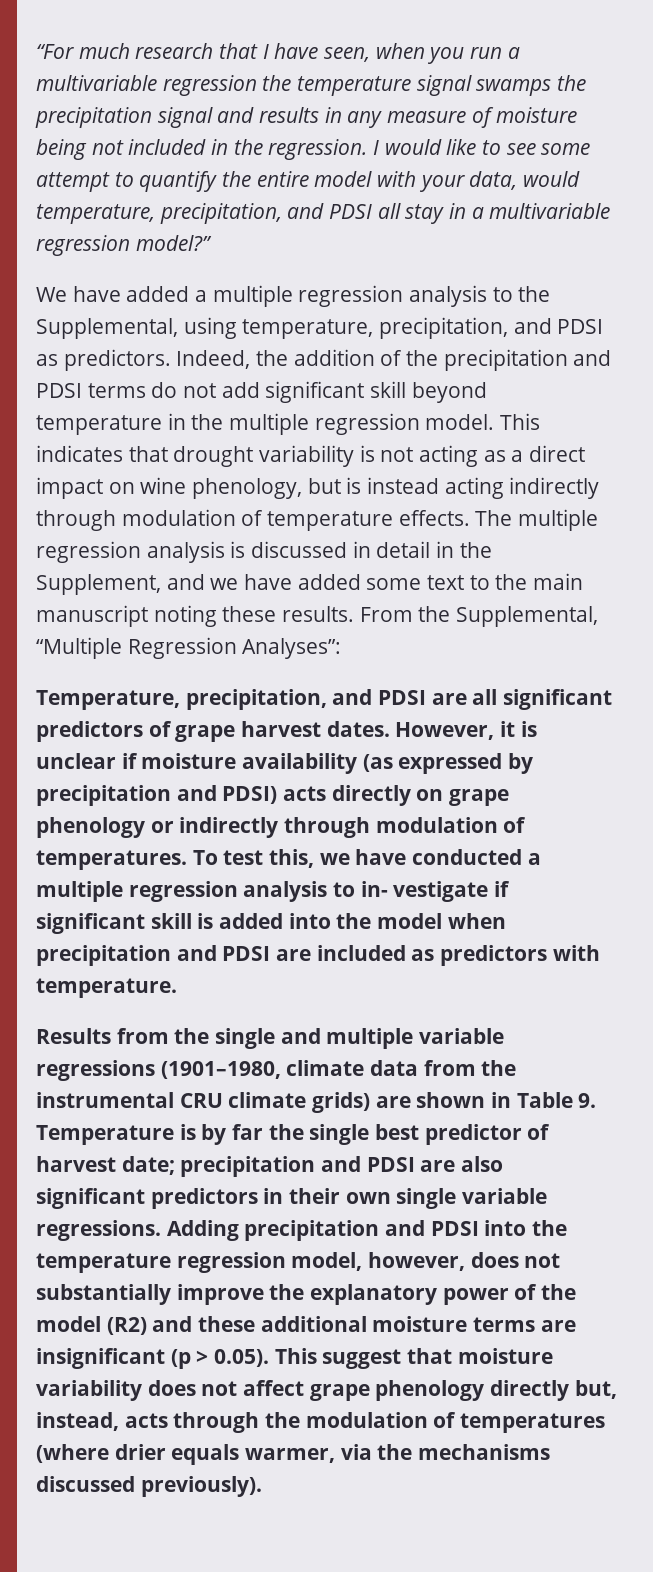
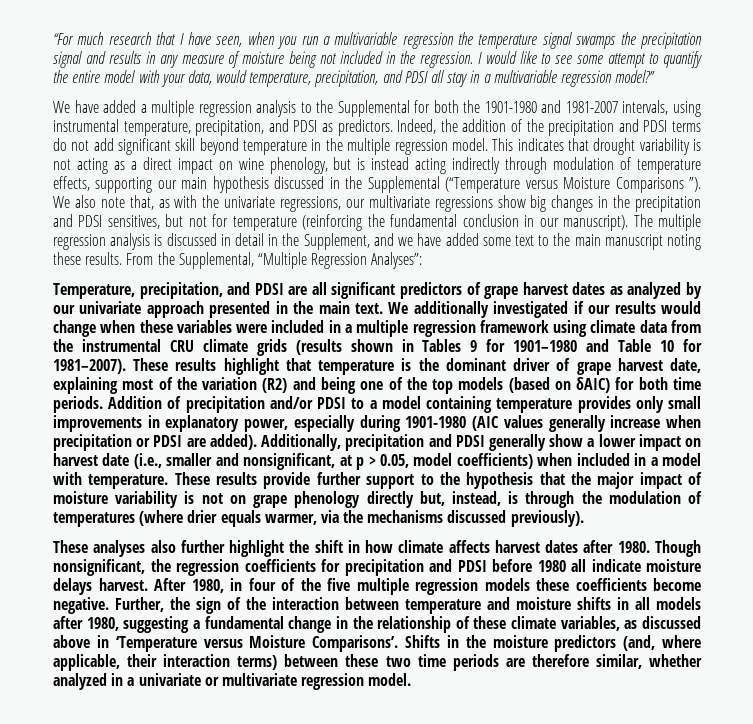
- We have added a multiple regression analysis to the Supplemental, using temperature, precipitation, and PDSI as predictors.
+ We have added a multiple regression analysis to the Supplemental for both the 1901-1980 and 1981-2007 intervals, using instrumental temperature, precipitation, and PDSI as predictors.
- This indicates that drought variability is not acting as a direct impact on wine phenology, but is instead acting indirectly through modulation of temperature effects.
+ This indicates that drought variability is not acting as a direct impact on wine phenology, but is instead acting indirectly through modulation of temperature effects, supporting our main hypothesis discussed in the Supplemental (“Temperature versus Moisture Comparisons ”). We also note that, as with the univariate regressions, our multivariate regressions show big changes in the precipitation and PDSI sensitives, but not for temperature (reinforcing the fundamental conclusion in our manuscript).
- Temperature, precipitation, and PDSI are all significant predictors of grape harvest dates. However, it is unclear if moisture availability (as expressed by precipitation and PDSI) acts directly on grape phenology or indirectly through modulation of temperatures. To test this, we have conducted a multiple regression analysis to in- vestigate if significant skill is added into the model when precipitation and PDSI are included as predictors with temperature.
- Results from the single and multiple variable regressions (1901–1980, climate data from the instrumental CRU climate grids) are shown in Table 9. Temperature is by far the single best predictor of harvest date; precipitation and PDSI are also significant predictors in their own single variable regressions. Adding precipitation and PDSI into the temperature regression model, however, does not substantially improve the explanatory power of the model (R2) and these additional moisture terms are insignificant (p > 0.05). This suggest that moisture variability does not affect grape phenology directly but, instead, acts through the modulation of temperatures (where drier equals warmer, via the mechanisms discussed previously).
+ Temperature, precipitation, and PDSI are all significant predictors of grape harvest dates as analyzed by our univariate approach presented in the main text. We additionally investigated if our results would change when these variables were included in a multiple regression framework using climate data from the instrumental CRU climate grids (results shown in Tables 9 for 1901–1980 and Table 10 for 1981–2007). These results highlight that temperature is the dominant driver of grape harvest date, explaining most of the variation (R2) and being one of the top models (based on δAIC) for both time periods. Addition of precipitation and/or PDSI to a model containing temperature provides only small improvements in explanatory power, especially during 1901-1980 (AIC values generally increase when precipitation or PDSI are added). Additionally, precipitation and PDSI generally show a lower impact on harvest date (i.e., smaller and nonsignificant, at p > 0.05, model coefficients) when included in a model with temperature. These results provide further support to the hypothesis that the major impact of moisture variability is not on grape phenology directly but, instead, is through the modulation of temperatures (where drier equals warmer, via the mechanisms discussed previously).
+ These analyses also further highlight the shift in how climate affects harvest dates after 1980. Though nonsignificant, the regression coefficients for precipitation and PDSI before 1980 all indicate moisture delays harvest. After 1980, in four of the five multiple regression models these coefficients become negative. Further, the sign of the interaction between temperature and moisture shifts in all models after 1980, suggesting a fundamental change in the relationship of these climate variables, as discussed above in ‘Temperature versus Moisture Comparisons’. Shifts in the moisture predictors (and, where applicable, their interaction terms) between these two time periods are therefore similar, whether analyzed in a univariate or multivariate regression model.

